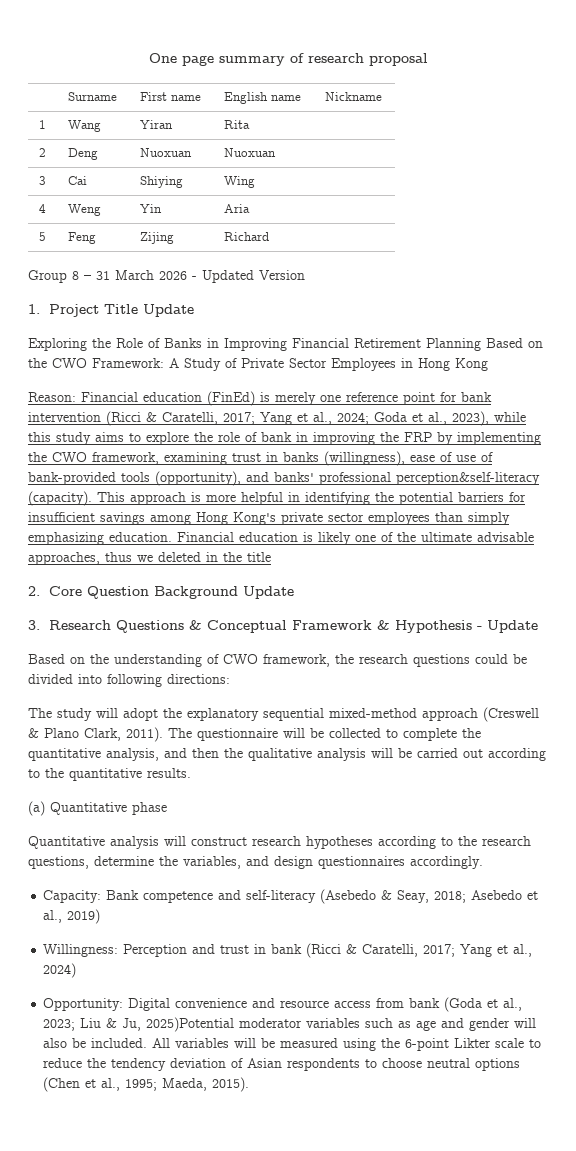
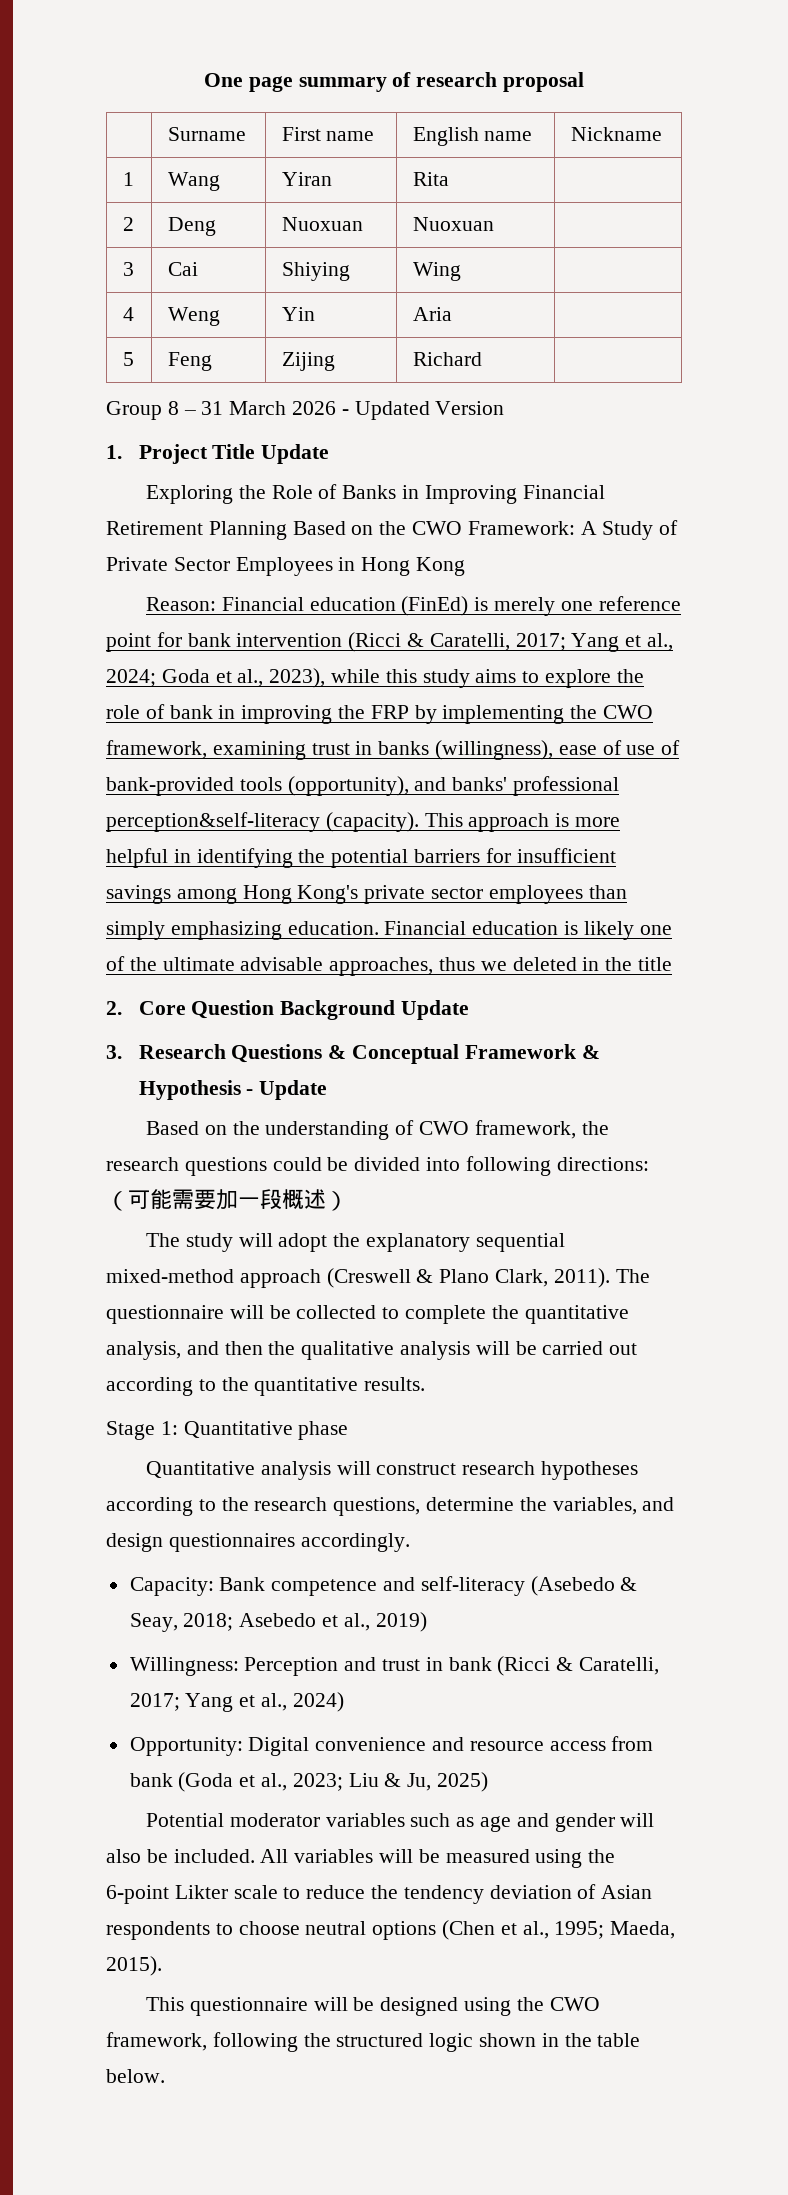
- Based on the understanding of CWO framework, the research questions could be divided into following directions:
+ Based on the understanding of CWO framework, the research questions could be divided into following directions:（可能需要加一段概述）
- (a) Quantitative phase
+ Stage 1: Quantitative phase
- Opportunity: Digital convenience and resource access from bank (Goda et al., 2023; Liu & Ju, 2025)Potential moderator variables such as age and gender will also be included.
+ Opportunity: Digital convenience and resource access from bank (Goda et al., 2023; Liu & Ju, 2025)
+ Potential moderator variables such as age and gender will also be included.
+ This questionnaire will be designed using the CWO framework, following the structured logic shown in the table below.

